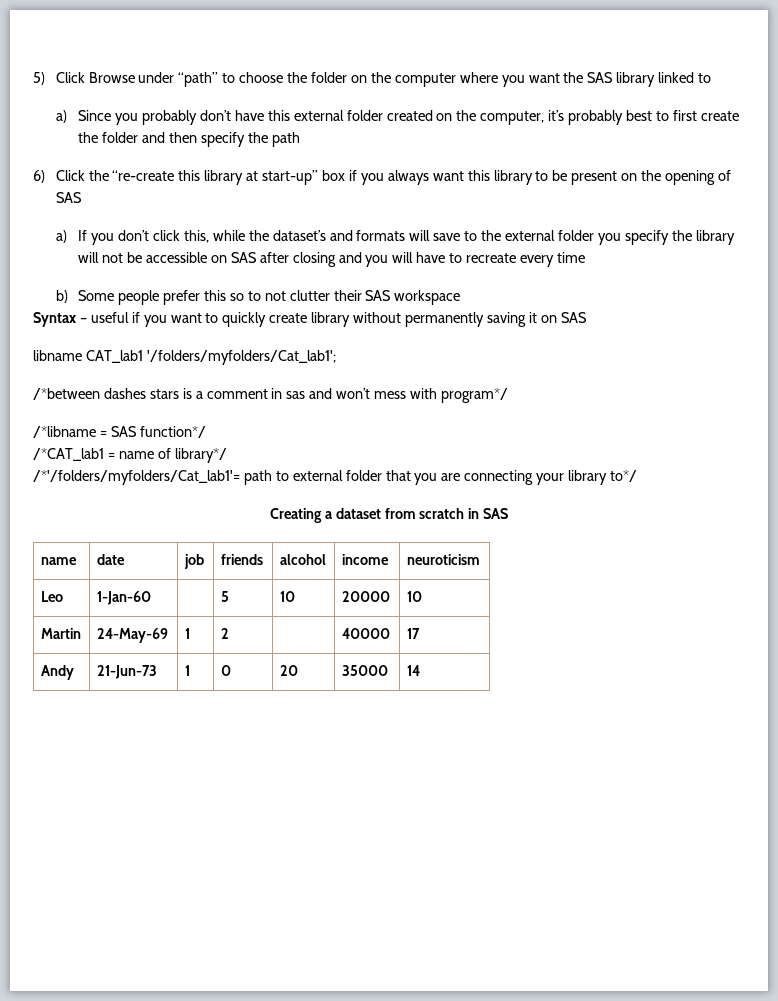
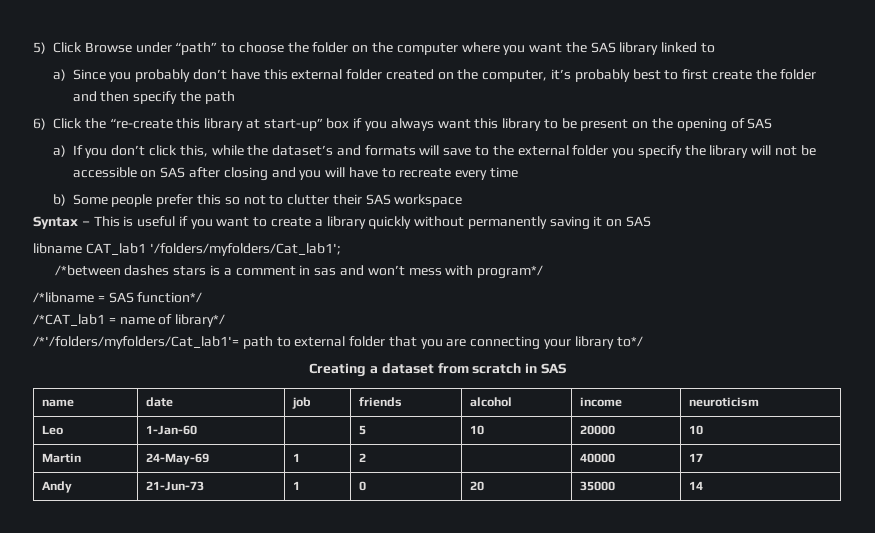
- b) Some people prefer this so to not clutter their SAS workspace
+ b) Some people prefer this so not to clutter their SAS workspace
- Syntax – useful if you want to quickly create library without permanently saving it on SAS
+ Syntax – This is useful if you want to create a library quickly without permanently saving it on SAS

